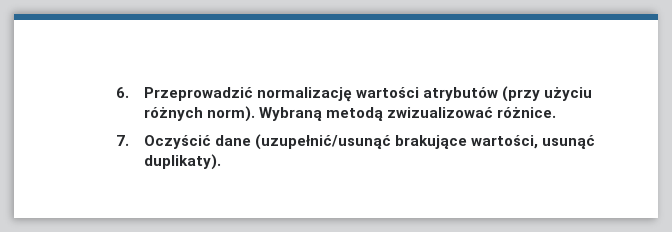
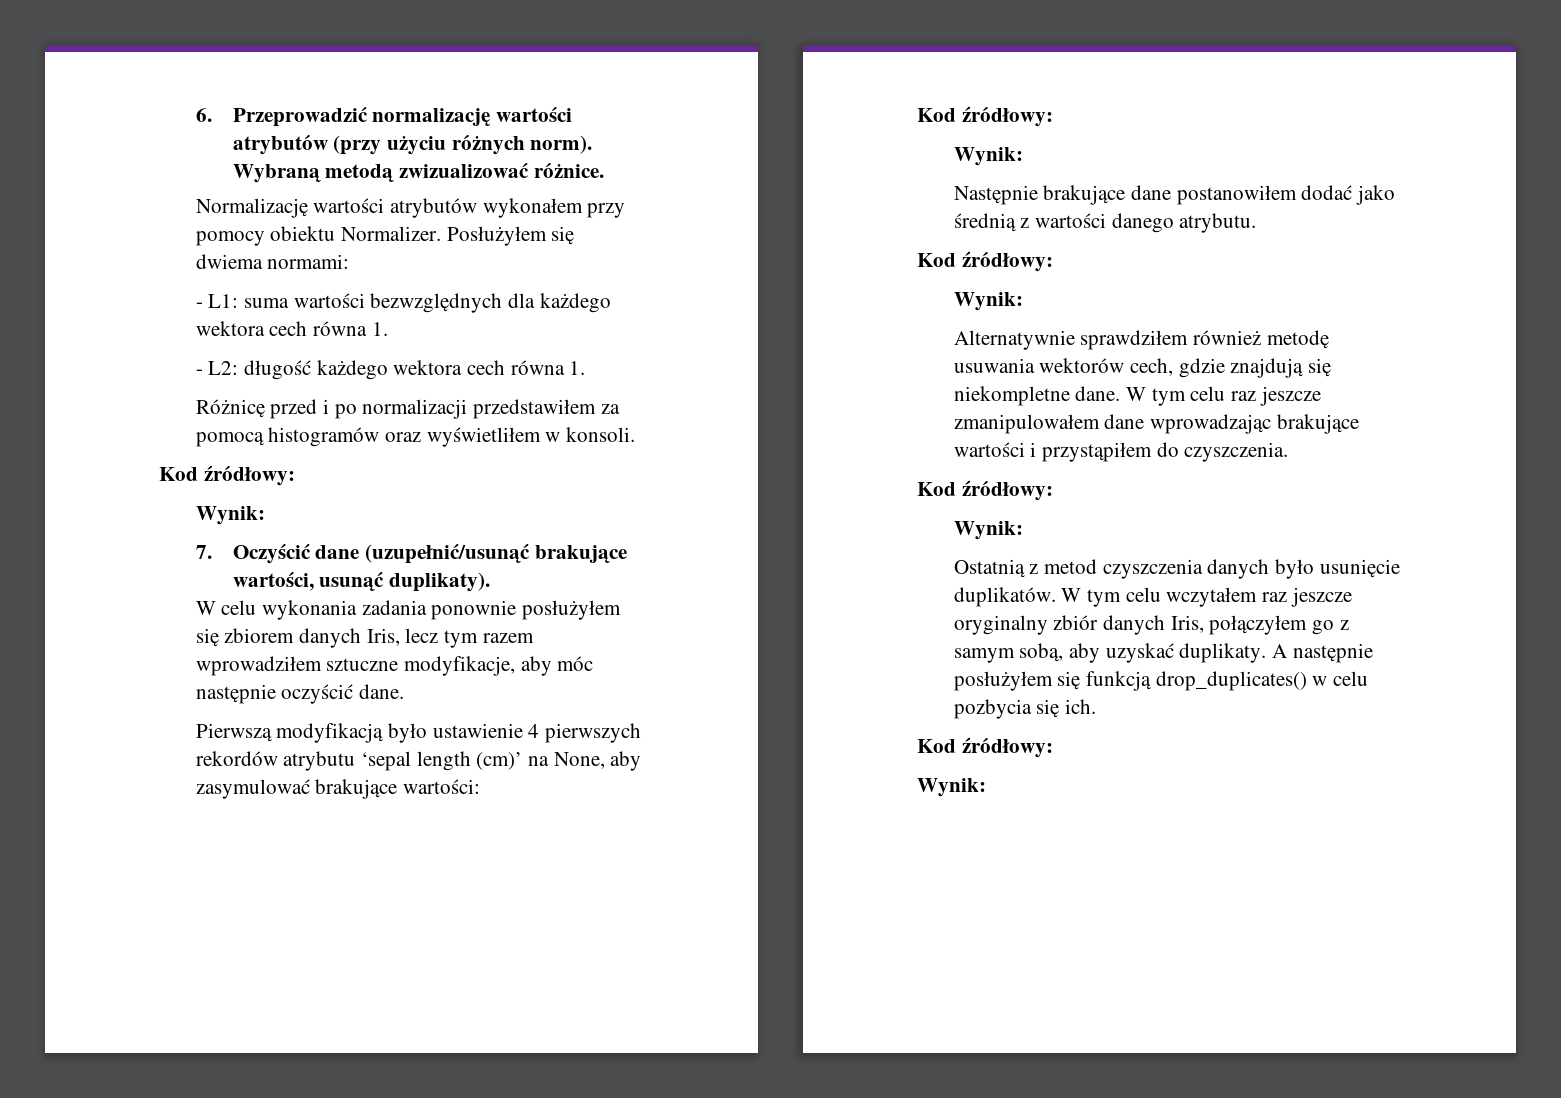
+ Normalizację wartości atrybutów wykonałem przy pomocy obiektu Normalizer. Posłużyłem się dwiema normami:
+ - L1: suma wartości bezwzględnych dla każdego wektora cech równa 1.
+ - L2: długość każdego wektora cech równa 1.
+ Różnicę przed i po normalizacji przedstawiłem za pomocą histogramów oraz wyświetliłem w konsoli.
+ Kod źródłowy:
+ Wynik:
+ W celu wykonania zadania ponownie posłużyłem się zbiorem danych Iris, lecz tym razem wprowadziłem sztuczne modyfikacje, aby móc następnie oczyścić dane.
+ Pierwszą modyfikacją było ustawienie 4 pierwszych rekordów atrybutu ‘sepal length (cm)’ na None, aby zasymulować brakujące wartości:
+ Kod źródłowy:
+ Wynik:
+ Następnie brakujące dane postanowiłem dodać jako średnią z wartości danego atrybutu.
+ Kod źródłowy:
+ Wynik:
+ Alternatywnie sprawdziłem również metodę usuwania wektorów cech, gdzie znajdują się niekompletne dane. W tym celu raz jeszcze zmanipulowałem dane wprowadzając brakujące wartości i przystąpiłem do czyszczenia.
+ Kod źródłowy:
+ Wynik:
+ Ostatnią z metod czyszczenia danych było usunięcie duplikatów. W tym celu wczytałem raz jeszcze oryginalny zbiór danych Iris, połączyłem go z samym sobą, aby uzyskać duplikaty. A następnie posłużyłem się funkcją drop_duplicates() w celu pozbycia się ich.
+ Kod źródłowy:
+ Wynik:

